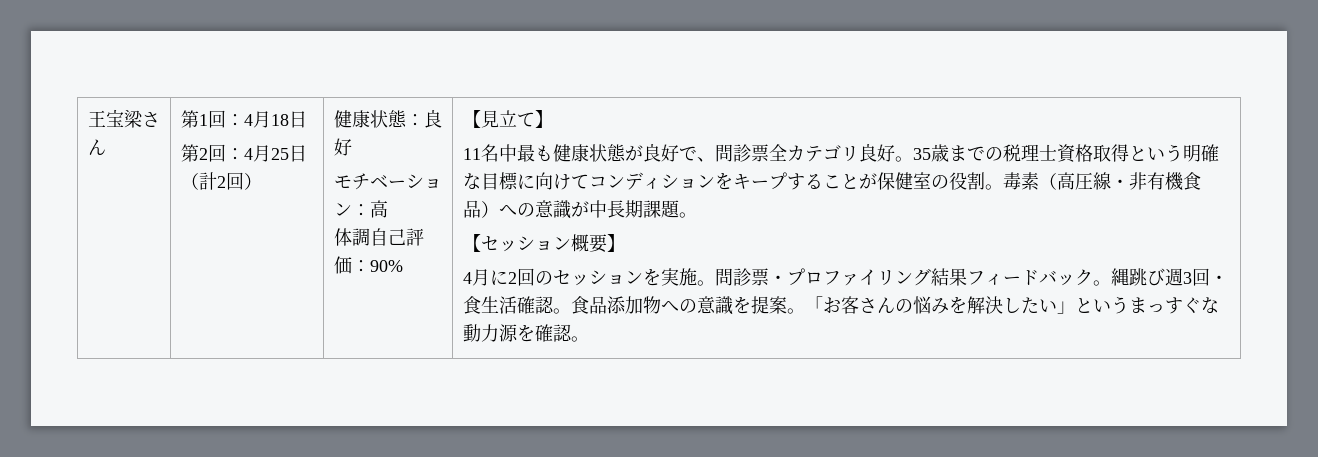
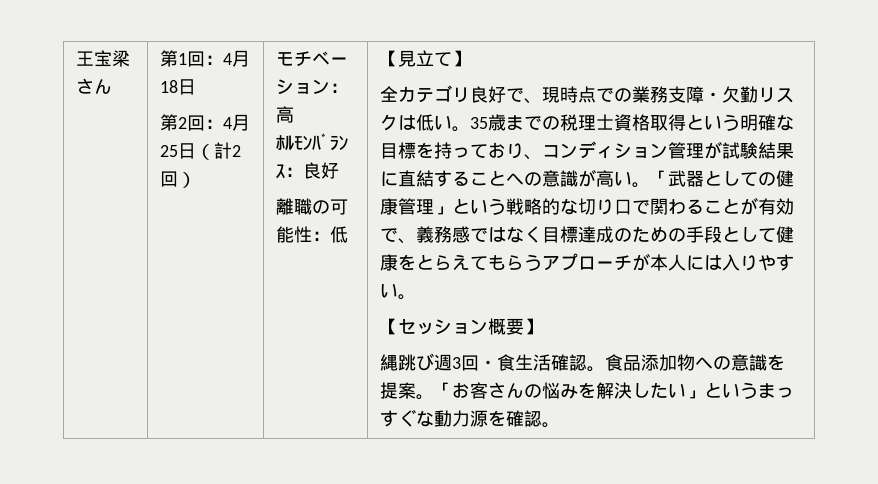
- 健康状態：良好
- 体調自己評価：90% | 【見立て】
- 11名中最も健康状態が良好で、問診票全カテゴリ良好。
+ ﾎﾙﾓﾝﾊﾞﾗﾝｽ：良好
+ 離職の可能性：低 | 【見立て】
+ 全カテゴリ良好で、現時点での業務支障・欠勤リスクは低い。
- 35歳までの税理士資格取得という明確な目標に向けてコンディションをキープすることが保健室の役割。毒素（高圧線・非有機食品）への意識が中長期課題。
+ 35歳までの税理士資格取得という明確な目標を持っており、コンディション管理が試験結果に直結することへの意識が高い。「武器としての健康管理」という戦略的な切り口で関わることが有効で、義務感ではなく目標達成のための手段として健康をとらえてもらうアプローチが本人には入りやすい。
- 4月に2回のセッションを実施。問診票・プロファイリング結果フィードバック。

